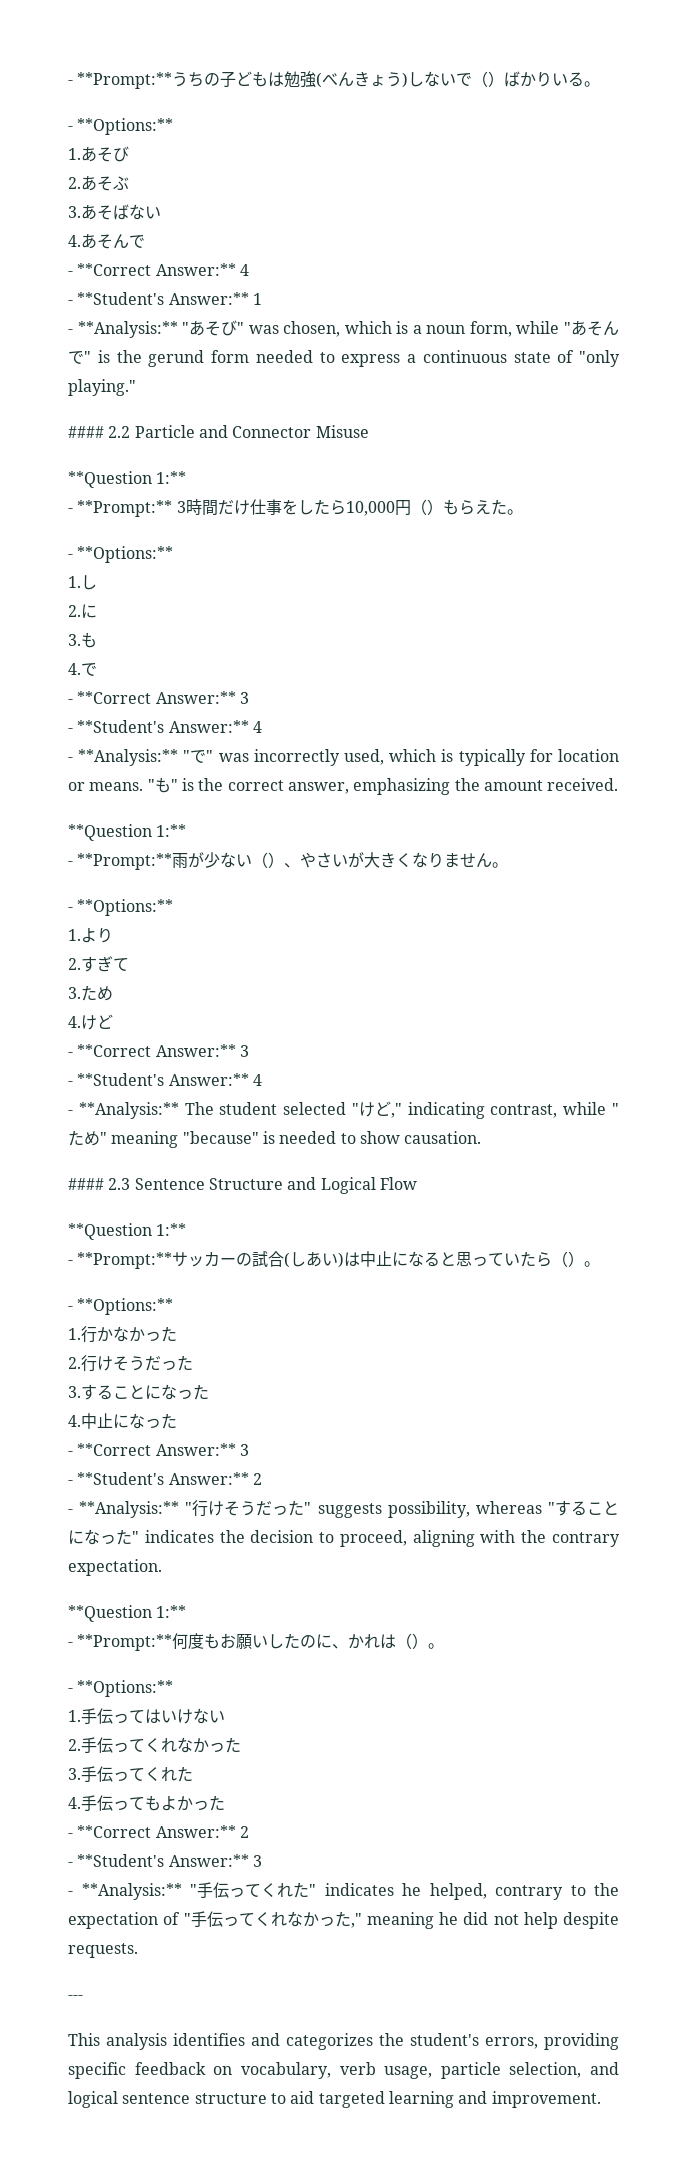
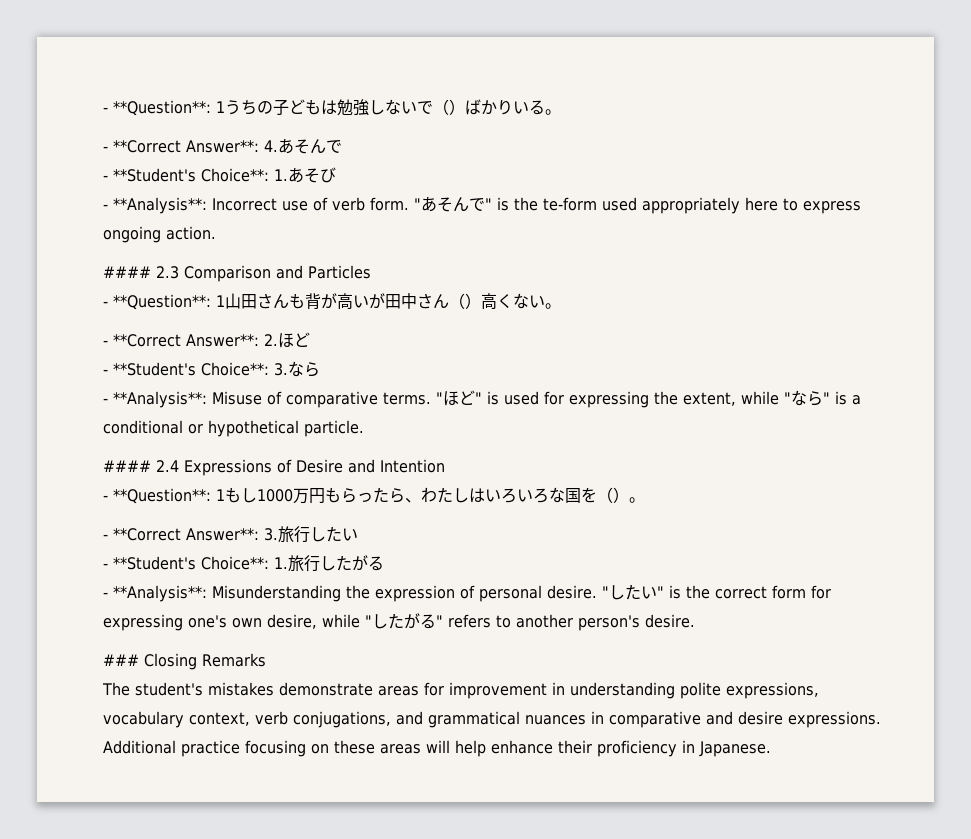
- - **Prompt:**うちの子どもは勉強(べんきょう)しないで（）ばかりいる。
- - **Options:**
- 1.あそび
- 2.あそぶ
- 3.あそばない
- 4.あそんで
- - **Correct Answer:** 4
- - **Student's Answer:** 1
- - **Analysis:** "あそび" was chosen, which is a noun form, while "あそんで" is the gerund form needed to express a continuous state of "only playing."
- #### 2.2 Particle and Connector Misuse
- **Question 1:**
- - **Prompt:** 3時間だけ仕事をしたら10,000円（）もらえた。
- - **Options:**
- 1.し
- 2.に
- 3.も
- 4.で
- - **Correct Answer:** 3
- - **Student's Answer:** 4
- - **Analysis:** "で" was incorrectly used, which is typically for location or means. "も" is the correct answer, emphasizing the amount received.
- **Question 1:**
- - **Prompt:**雨が少ない（）、やさいが大きくなりません。
- - **Options:**
- 1.より
- 2.すぎて
- 3.ため
- 4.けど
- - **Correct Answer:** 3
- - **Student's Answer:** 4
- - **Analysis:** The student selected "けど," indicating contrast, while "ため" meaning "because" is needed to show causation.
- #### 2.3 Sentence Structure and Logical Flow
- **Question 1:**
- - **Prompt:**サッカーの試合(しあい)は中止になると思っていたら（）。
- - **Options:**
- 1.行かなかった
- 2.行けそうだった
- 3.することになった
- 4.中止になった
- - **Correct Answer:** 3
- - **Student's Answer:** 2
- - **Analysis:** "行けそうだった" suggests possibility, whereas "することになった" indicates the decision to proceed, aligning with the contrary expectation.
- **Question 1:**
- - **Prompt:**何度もお願いしたのに、かれは（）。
- - **Options:**
- 1.手伝ってはいけない
- 2.手伝ってくれなかった
- 3.手伝ってくれた
- 4.手伝ってもよかった
- - **Correct Answer:** 2
- - **Student's Answer:** 3
- - **Analysis:** "手伝ってくれた" indicates he helped, contrary to the expectation of "手伝ってくれなかった," meaning he did not help despite requests.
- ---
- This analysis identifies and categorizes the student's errors, providing specific feedback on vocabulary, verb usage, particle selection, and logical sentence structure to aid targeted learning and improvement.
+ - **Question**: 1うちの子どもは勉強しないで（）ばかりいる。
+ - **Correct Answer**: 4.あそんで
+ - **Student's Choice**: 1.あそび
+ - **Analysis**: Incorrect use of verb form. "あそんで" is the te-form used appropriately here to express ongoing action.
+ #### 2.3 Comparison and Particles
+ - **Question**: 1山田さんも背が高いが田中さん（）高くない。
+ - **Correct Answer**: 2.ほど
+ - **Student's Choice**: 3.なら
+ - **Analysis**: Misuse of comparative terms. "ほど" is used for expressing the extent, while "なら" is a conditional or hypothetical particle.
+ #### 2.4 Expressions of Desire and Intention
+ - **Question**: 1もし1000万円もらったら、わたしはいろいろな国を（）。
+ - **Correct Answer**: 3.旅行したい
+ - **Student's Choice**: 1.旅行したがる
+ - **Analysis**: Misunderstanding the expression of personal desire. "したい" is the correct form for expressing one's own desire, while "したがる" refers to another person's desire.
+ ### Closing Remarks
+ The student's mistakes demonstrate areas for improvement in understanding polite expressions, vocabulary context, verb conjugations, and grammatical nuances in comparative and desire expressions. Additional practice focusing on these areas will help enhance their proficiency in Japanese.

